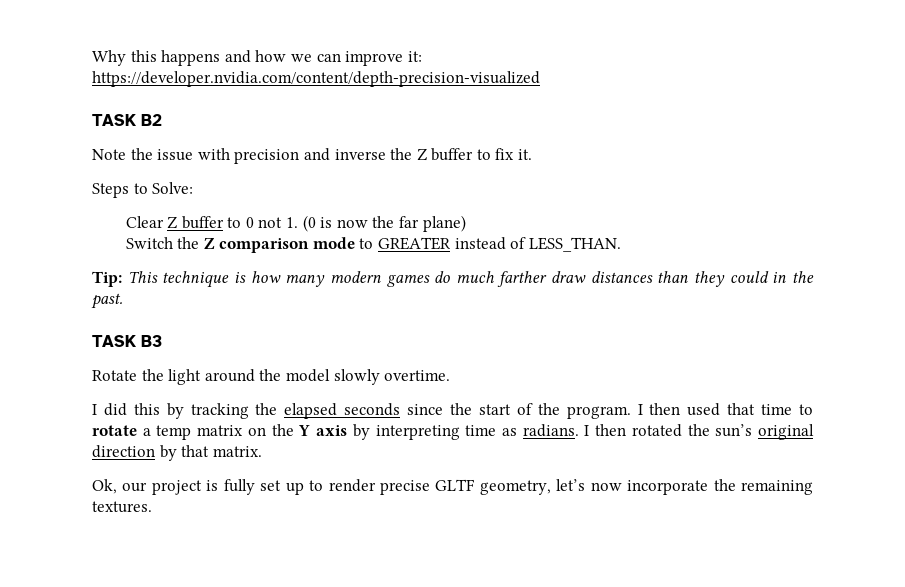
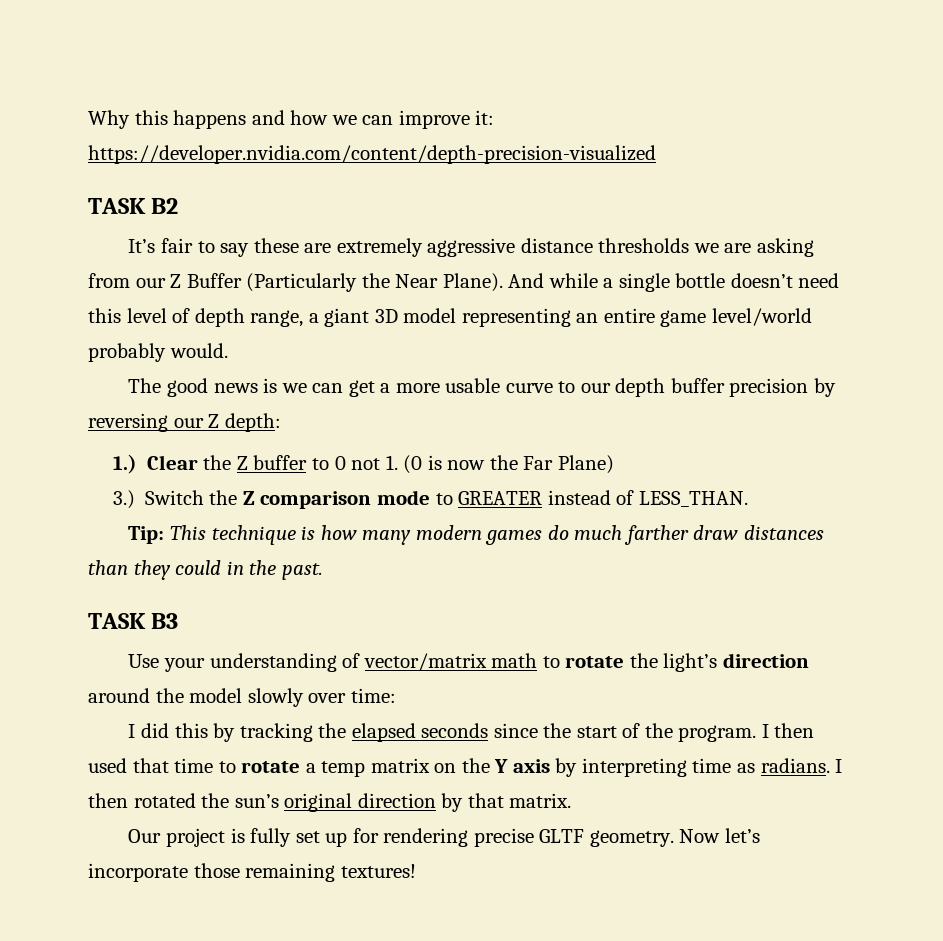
- Note the issue with precision and inverse the Z buffer to fix it.
- Steps to Solve:
- Clear Z buffer to 0 not 1. (0 is now the far plane)
- Switch the Z comparison mode to GREATER instead of LESS_THAN.
+ It’s fair to say these are extremely aggressive distance thresholds we are asking from our Z Buffer (Particularly the Near Plane). And while a single bottle doesn’t need this level of depth range, a giant 3D model representing an entire game level/world probably would.
+ The good news is we can get a more usable curve to our depth buffer precision by reversing our Z depth:
+ 1.) Clear the Z buffer to 0 not 1. (0 is now the Far Plane)
+ 3.) Switch the Z comparison mode to GREATER instead of LESS_THAN.
- Rotate the light around the model slowly overtime.
+ Use your understanding of vector/matrix math to rotate the light’s direction around the model slowly over time:
- Ok, our project is fully set up to render precise GLTF geometry, let’s now incorporate the remaining textures.
+ Our project is fully set up for rendering precise GLTF geometry. Now let’s incorporate those remaining textures!

